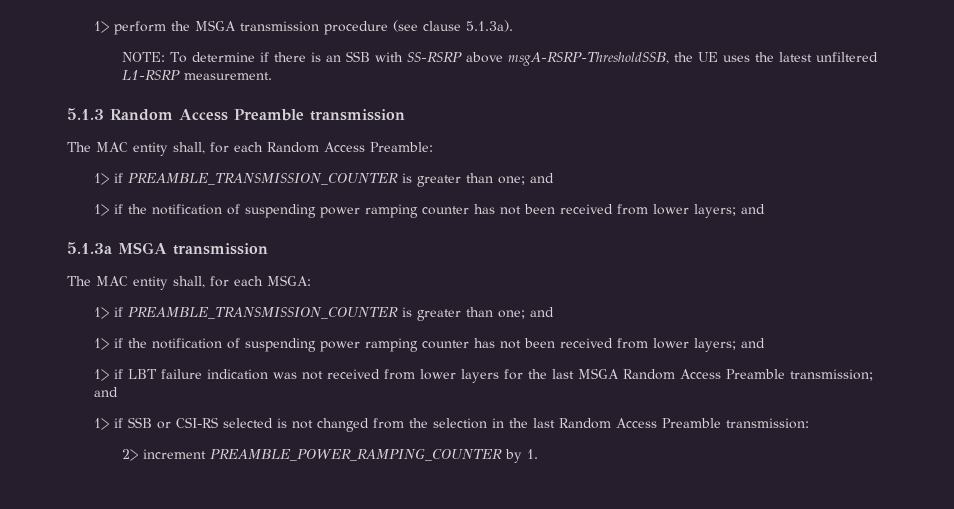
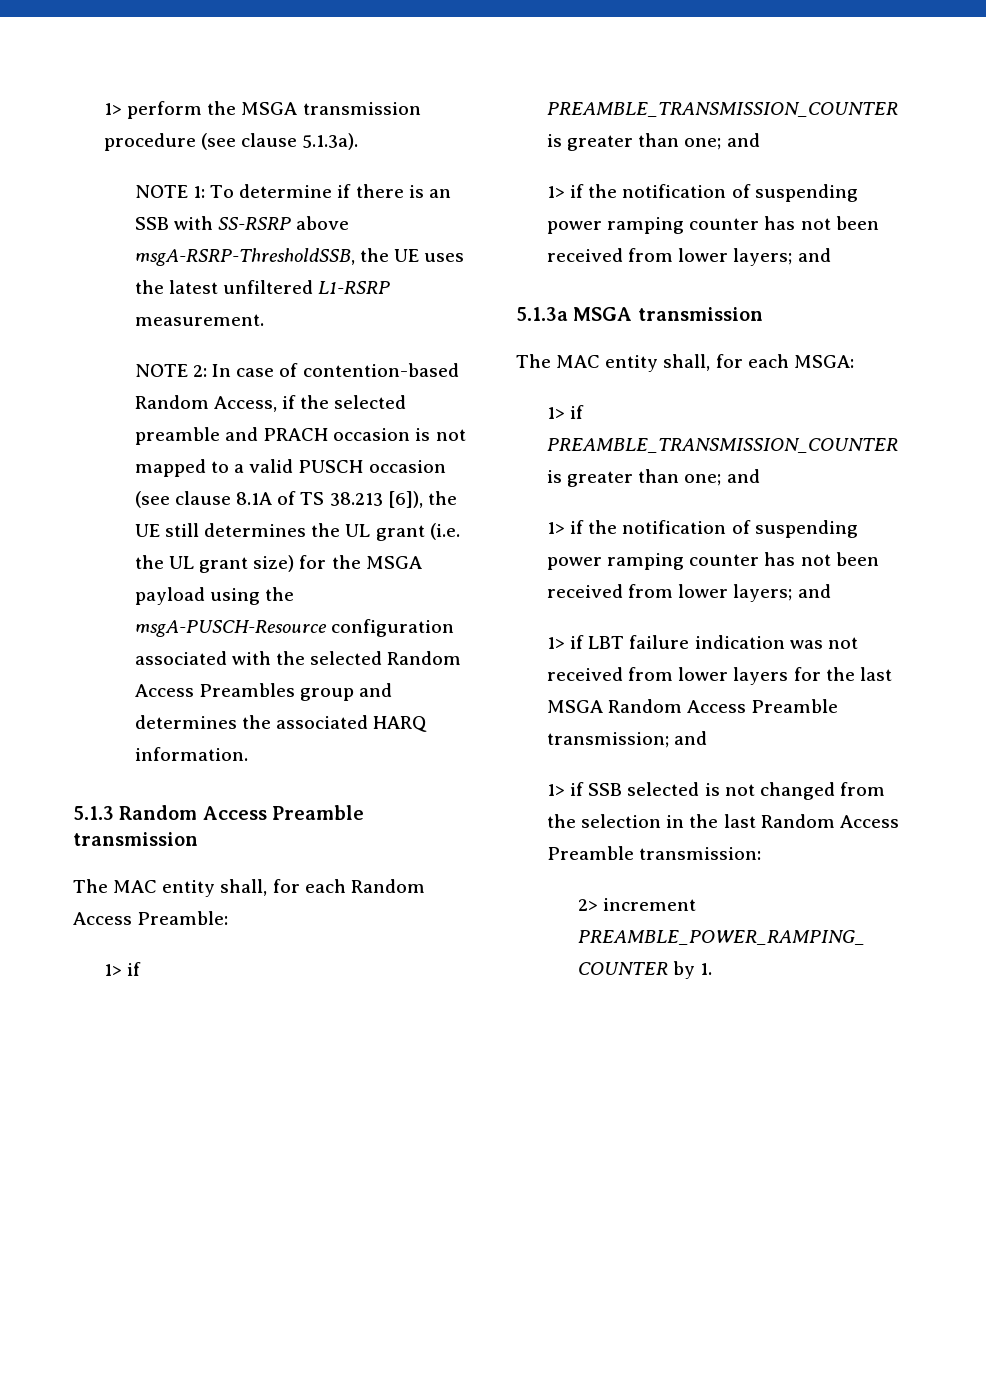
- NOTE: To determine if there is an SSB with SS-RSRP above msgA-RSRP-ThresholdSSB, the UE uses the latest unfiltered L1-RSRP measurement.
+ NOTE 1: To determine if there is an SSB with SS-RSRP above msgA-RSRP-ThresholdSSB, the UE uses the latest unfiltered L1-RSRP measurement.
+ NOTE 2: In case of contention-based Random Access, if the selected preamble and PRACH occasion is not mapped to a valid PUSCH occasion (see clause 8.1A of TS 38.213 [6]), the UE still determines the UL grant (i.e. the UL grant size) for the MSGA payload using the msgA-PUSCH-Resource configuration associated with the selected Random Access Preambles group and determines the associated HARQ information.
- 1> if SSB or CSI-RS selected is not changed from the selection in the last Random Access Preamble transmission:
+ 1> if SSB selected is not changed from the selection in the last Random Access Preamble transmission:

